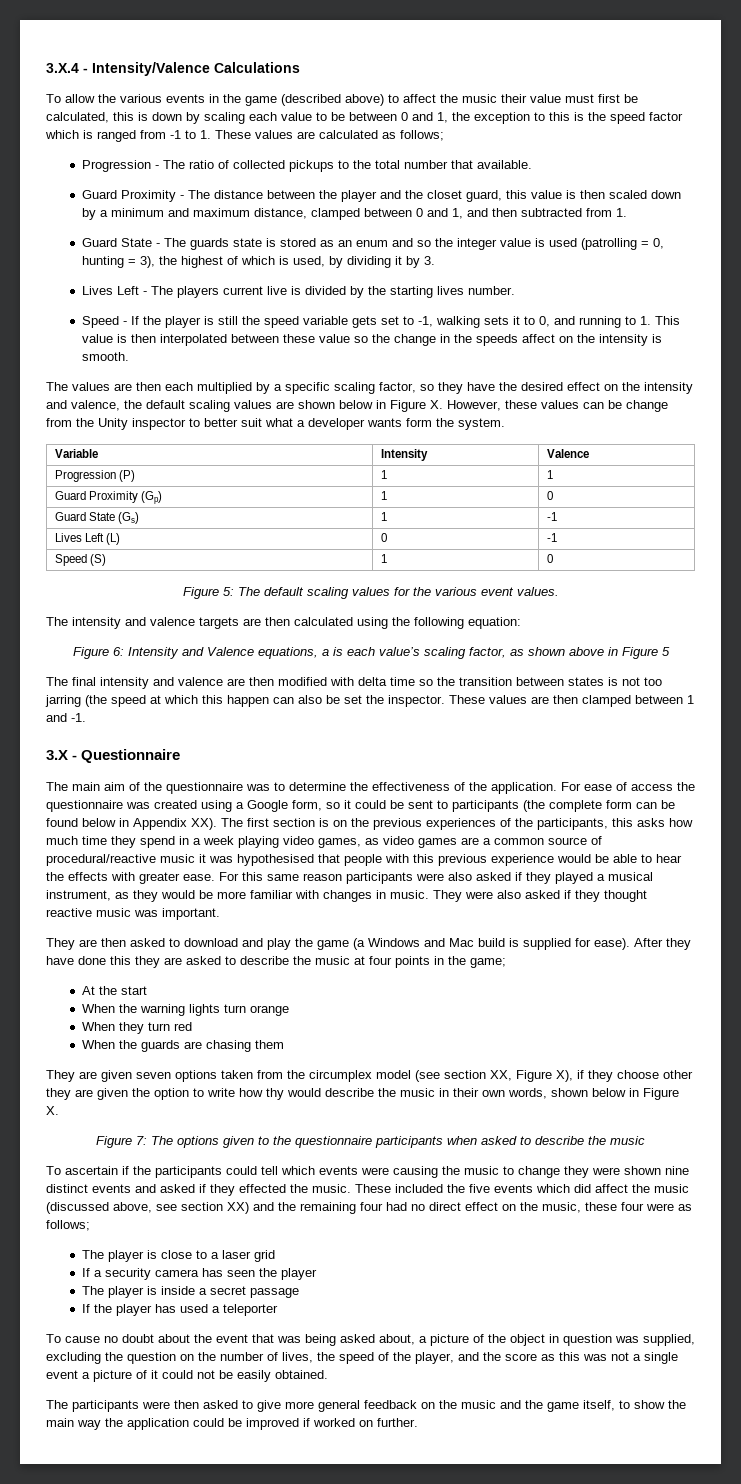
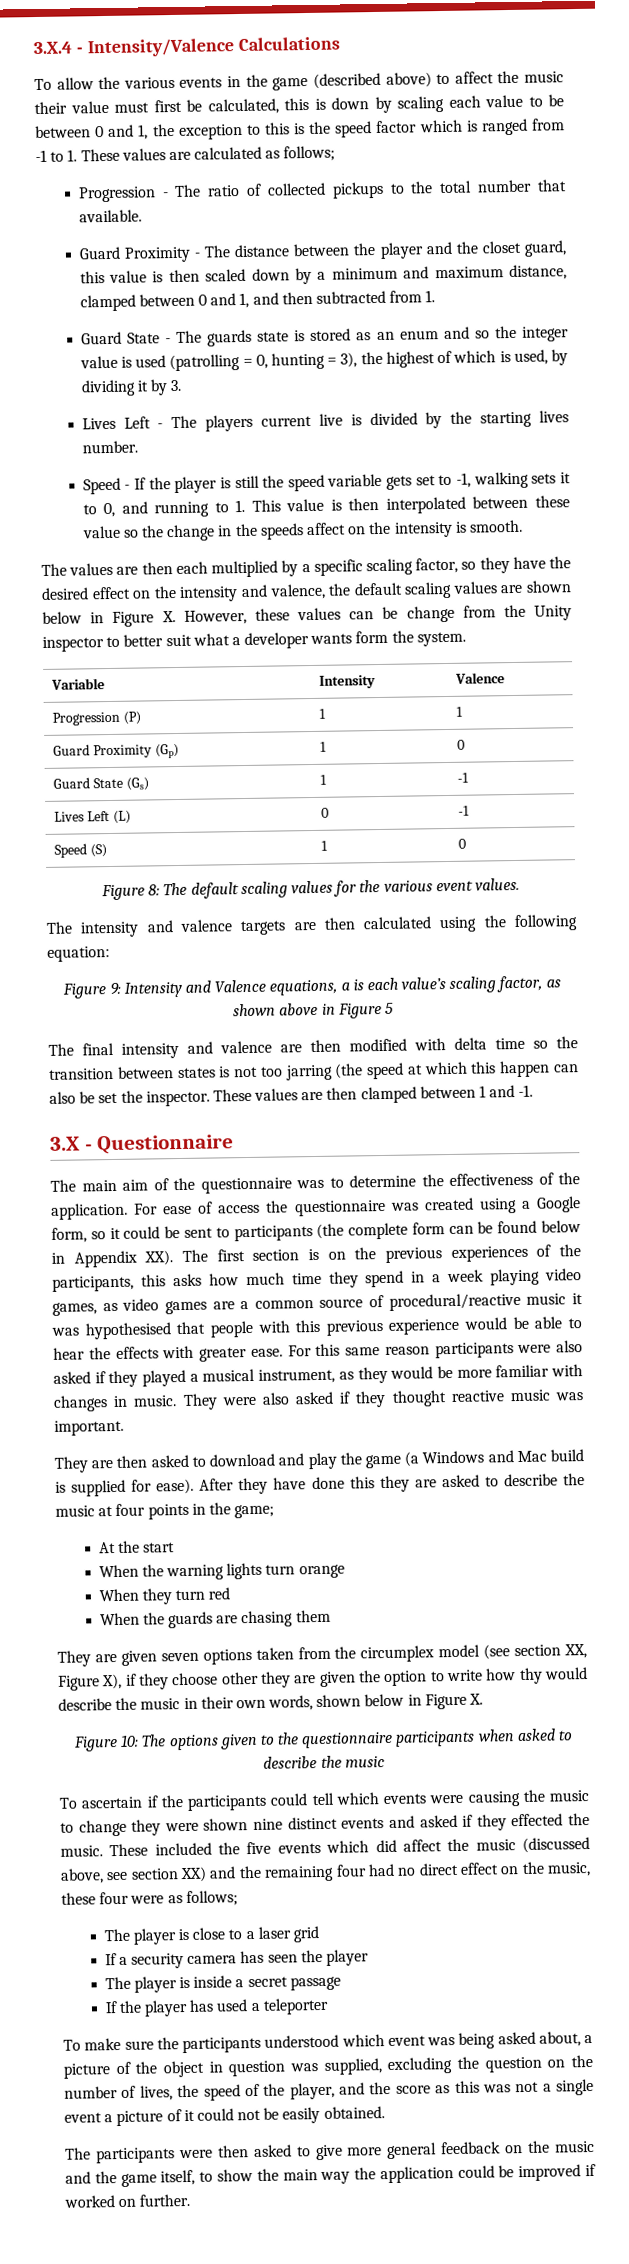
- Figure 5: The default scaling values for the various event values.
+ Figure 8: The default scaling values for the various event values.
- Figure 6: Intensity and Valence equations, a is each value’s scaling factor, as shown above in Figure 5
+ Figure 9: Intensity and Valence equations, a is each value’s scaling factor, as shown above in Figure 5
- Figure 7: The options given to the questionnaire participants when asked to describe the music
+ Figure 10: The options given to the questionnaire participants when asked to describe the music
- To cause no doubt about the event that was being asked about, a picture of the object in question was supplied, excluding the question on the number of lives, the speed of the player, and the score as this was not a single event a picture of it could not be easily obtained.
+ To make sure the participants understood which event was being asked about, a picture of the object in question was supplied, excluding the question on the number of lives, the speed of the player, and the score as this was not a single event a picture of it could not be easily obtained.

